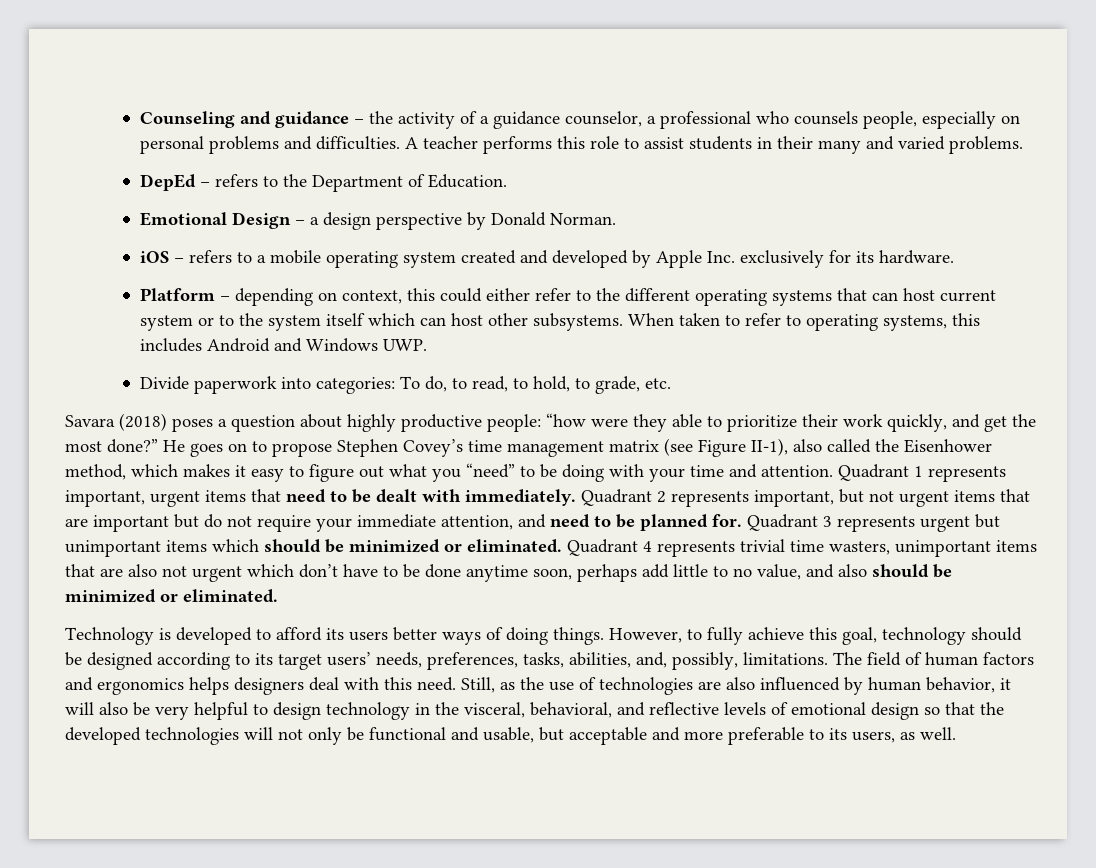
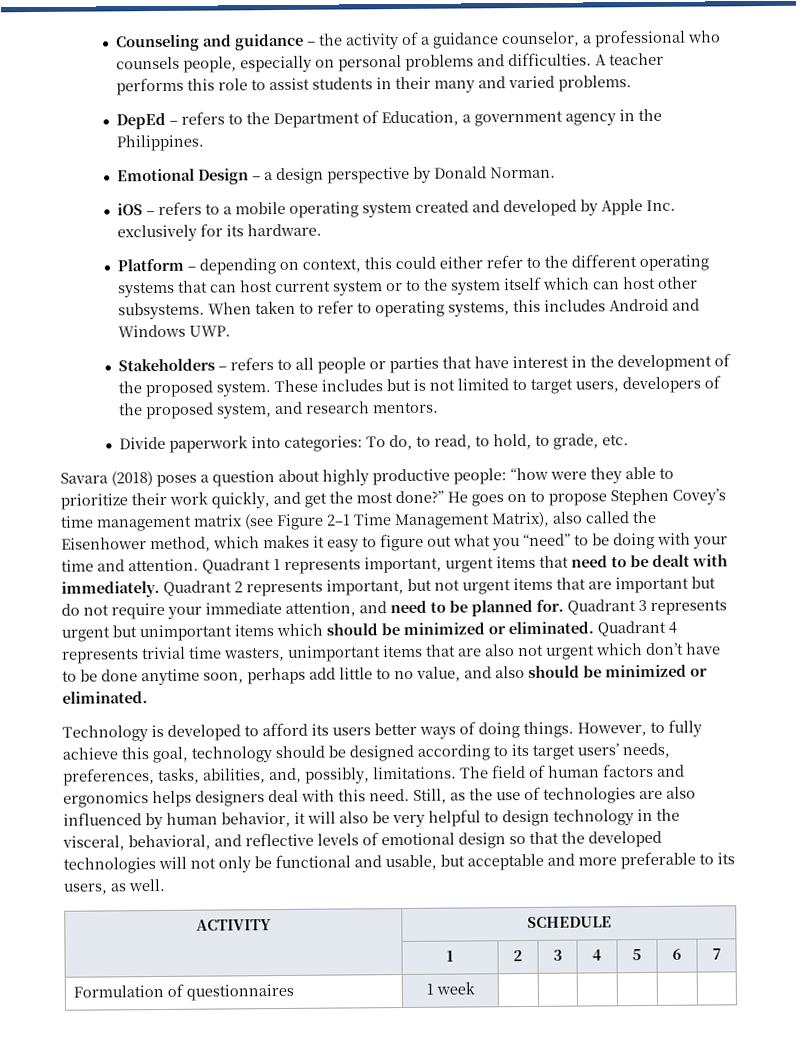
- DepEd – refers to the Department of Education.
+ DepEd – refers to the Department of Education, a government agency in the Philippines.
+ Stakeholders – refers to all people or parties that have interest in the development of the proposed system. These includes but is not limited to target users, developers of the proposed system, and research mentors.
- He goes on to propose Stephen Covey’s time management matrix (see Figure II-1), also called the Eisenhower method, which makes it easy to figure out what you “need” to be doing with your time and attention.
+ He goes on to propose Stephen Covey’s time management matrix (see Figure 2–1 Time Management Matrix), also called the Eisenhower method, which makes it easy to figure out what you “need” to be doing with your time and attention.
+ ACTIVITY | SCHEDULE
+ | 1 | 2 | 3 | 4 | 5 | 6 | 7
+ Formulation of questionnaires | 1 week | | | | | |

